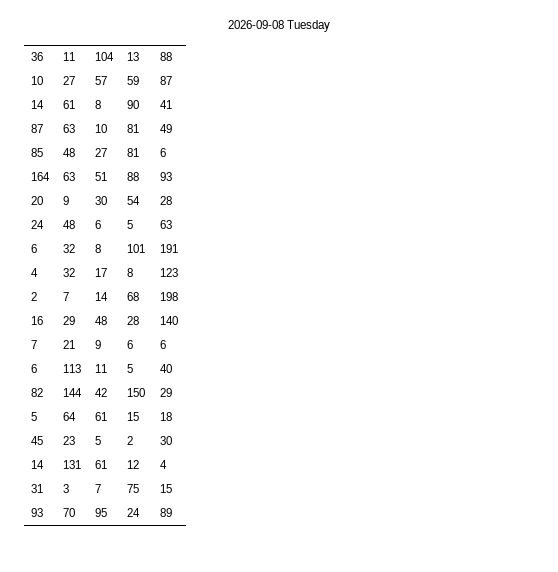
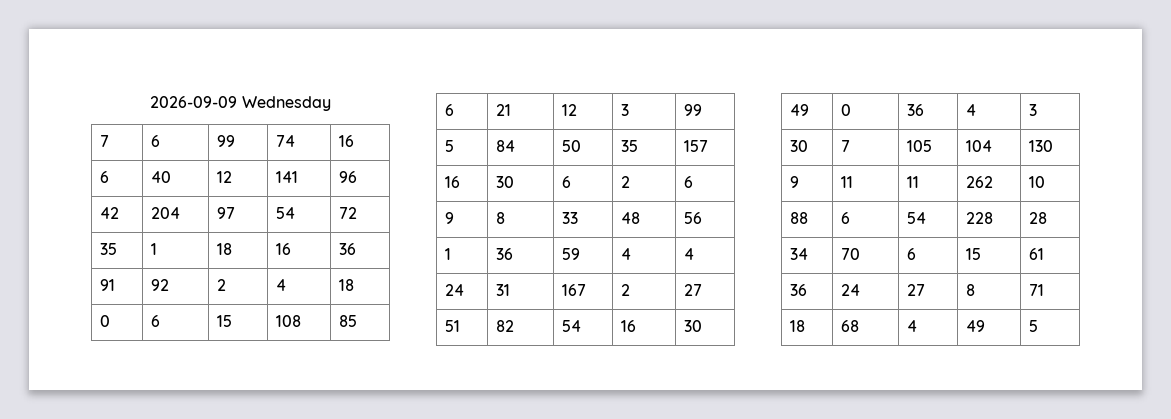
- 2026-09-08 Tuesday
- 36 | 11 | 104 | 13 | 88
- 10 | 27 | 57 | 59 | 87
- 14 | 61 | 8 | 90 | 41
- 87 | 63 | 10 | 81 | 49
- 85 | 48 | 27 | 81 | 6
- 164 | 63 | 51 | 88 | 93
- 20 | 9 | 30 | 54 | 28
- 24 | 48 | 6 | 5 | 63
- 6 | 32 | 8 | 101 | 191
- 4 | 32 | 17 | 8 | 123
- 2 | 7 | 14 | 68 | 198
- 16 | 29 | 48 | 28 | 140
- 7 | 21 | 9 | 6 | 6
- 6 | 113 | 11 | 5 | 40
- 82 | 144 | 42 | 150 | 29
- 5 | 64 | 61 | 15 | 18
- 45 | 23 | 5 | 2 | 30
- 14 | 131 | 61 | 12 | 4
- 31 | 3 | 7 | 75 | 15
- 93 | 70 | 95 | 24 | 89
+ 2026-09-09 Wednesday
+ 7 | 6 | 99 | 74 | 16
+ 6 | 40 | 12 | 141 | 96
+ 42 | 204 | 97 | 54 | 72
+ 35 | 1 | 18 | 16 | 36
+ 91 | 92 | 2 | 4 | 18
+ 0 | 6 | 15 | 108 | 85
+ 6 | 21 | 12 | 3 | 99
+ 5 | 84 | 50 | 35 | 157
+ 16 | 30 | 6 | 2 | 6
+ 9 | 8 | 33 | 48 | 56
+ 1 | 36 | 59 | 4 | 4
+ 24 | 31 | 167 | 2 | 27
+ 51 | 82 | 54 | 16 | 30
+ 49 | 0 | 36 | 4 | 3
+ 30 | 7 | 105 | 104 | 130
+ 9 | 11 | 11 | 262 | 10
+ 88 | 6 | 54 | 228 | 28
+ 34 | 70 | 6 | 15 | 61
+ 36 | 24 | 27 | 8 | 71
+ 18 | 68 | 4 | 49 | 5

